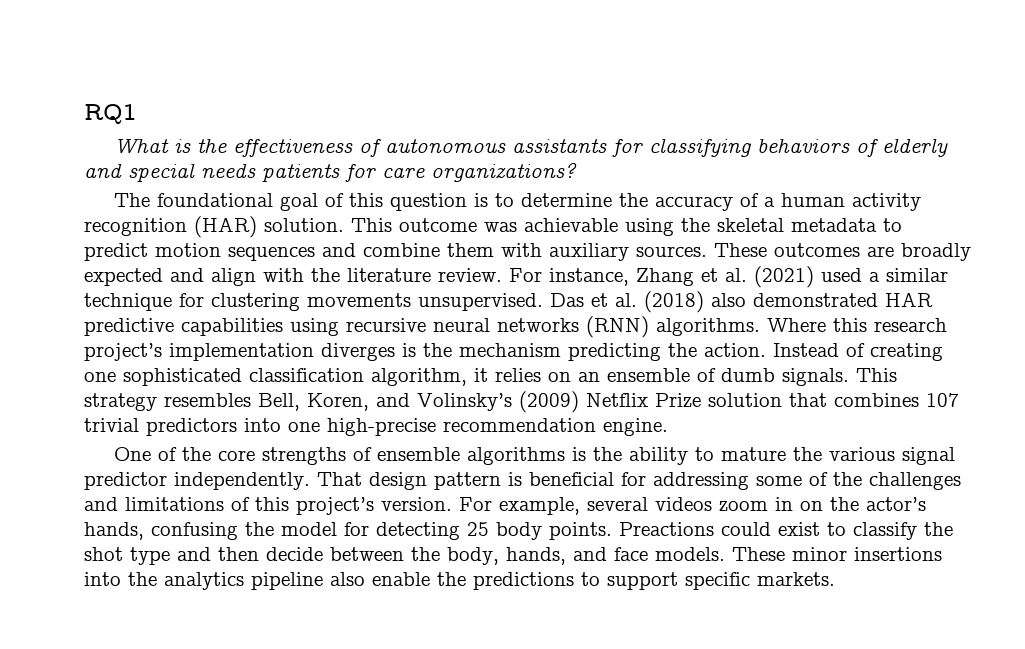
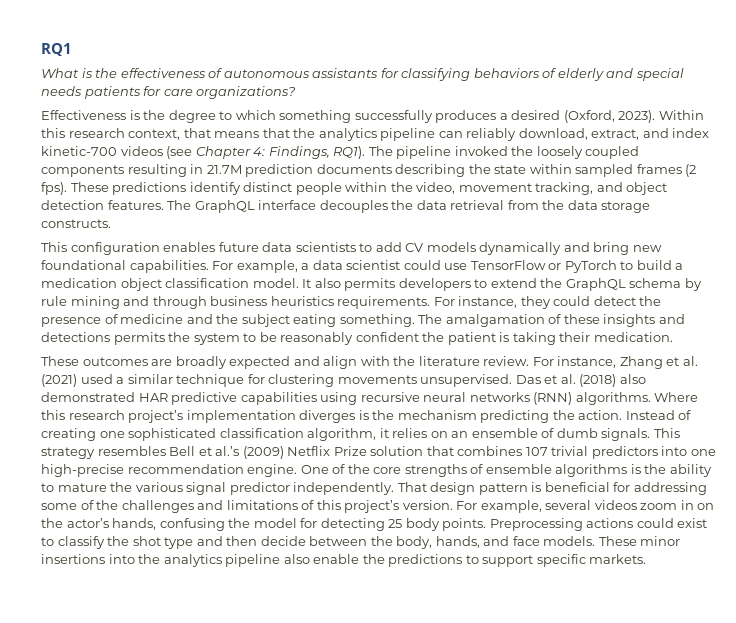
- The foundational goal of this question is to determine the accuracy of a human activity recognition (HAR) solution. This outcome was achievable using the skeletal metadata to predict motion sequences and combine them with auxiliary sources. These outcomes are broadly expected and align with the literature review.
+ Effectiveness is the degree to which something successfully produces a desired (Oxford, 2023). Within this research context, that means that the analytics pipeline can reliably download, extract, and index kinetic-700 videos (see Chapter 4: Findings, RQ1). The pipeline invoked the loosely coupled components resulting in 21.7M prediction documents describing the state within sampled frames (2 fps). These predictions identify distinct people within the video, movement tracking, and object detection features. The GraphQL interface decouples the data retrieval from the data storage constructs.
+ This configuration enables future data scientists to add CV models dynamically and bring new foundational capabilities. For example, a data scientist could use TensorFlow or PyTorch to build a medication object classification model. It also permits developers to extend the GraphQL schema by rule mining and through business heuristics requirements. For instance, they could detect the presence of medicine and the subject eating something. The amalgamation of these insights and detections permits the system to be reasonably confident the patient is taking their medication.
+ These outcomes are broadly expected and align with the literature review.
- This strategy resembles Bell, Koren, and Volinsky’s (2009) Netflix Prize solution that combines 107 trivial predictors into one high-precise recommendation engine.
- One of the core strengths of ensemble algorithms is the ability to mature the various signal predictor independently.
+ This strategy resembles Bell et al.’s (2009) Netflix Prize solution that combines 107 trivial predictors into one high-precise recommendation engine. One of the core strengths of ensemble algorithms is the ability to mature the various signal predictor independently.
- Preactions could exist to classify the shot type and then decide between the body, hands, and face models.
+ Preprocessing actions could exist to classify the shot type and then decide between the body, hands, and face models.

